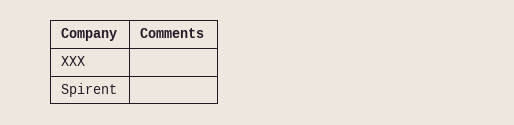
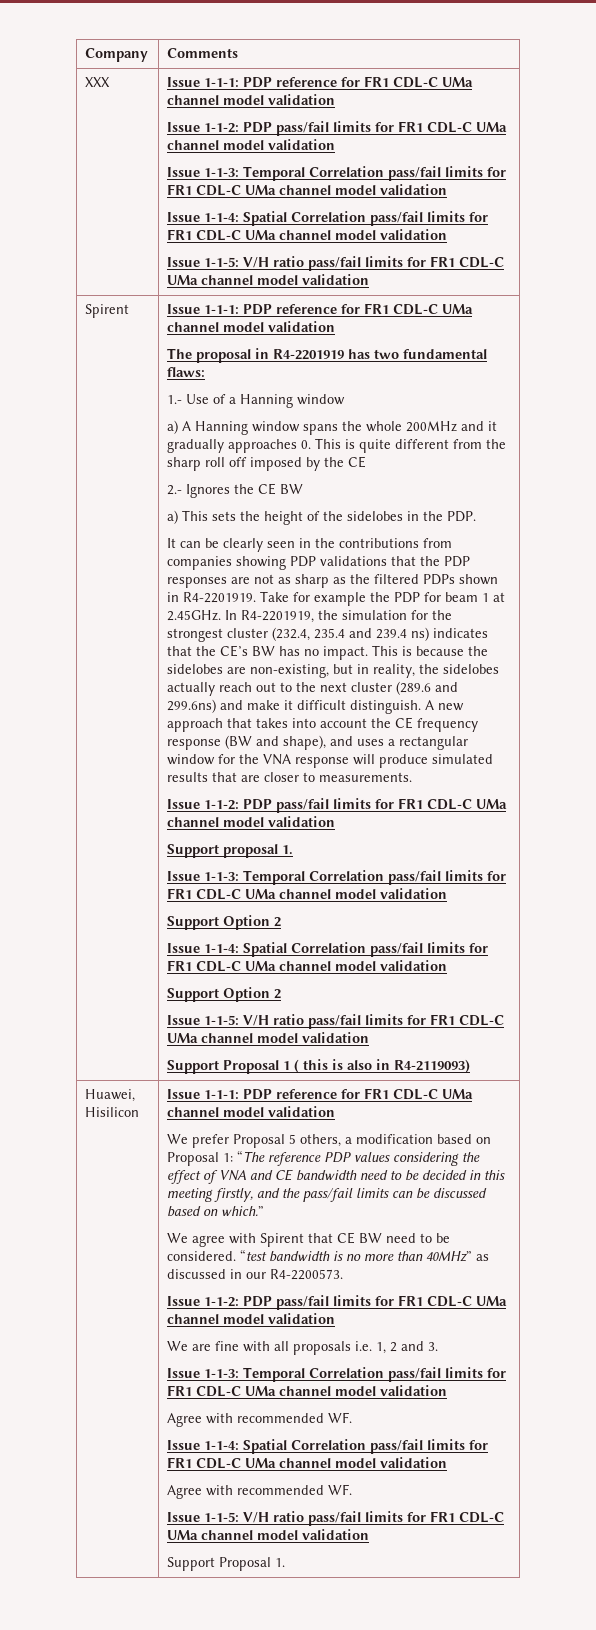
- XXX |
- Spirent |
+ XXX | Issue 1-1-1: PDP reference for FR1 CDL-C UMa channel model validation
+ Issue 1-1-2: PDP pass/fail limits for FR1 CDL-C UMa channel model validation
+ Issue 1-1-3: Temporal Correlation pass/fail limits for FR1 CDL-C UMa channel model validation
+ Issue 1-1-4: Spatial Correlation pass/fail limits for FR1 CDL-C UMa channel model validation
+ Issue 1-1-5: V/H ratio pass/fail limits for FR1 CDL-C UMa channel model validation
+ Spirent | Issue 1-1-1: PDP reference for FR1 CDL-C UMa channel model validation
+ The proposal in R4-2201919 has two fundamental flaws:
+ 1.- Use of a Hanning window
+ a) A Hanning window spans the whole 200MHz and it gradually approaches 0. This is quite different from the sharp roll off imposed by the CE
+ 2.- Ignores the CE BW
+ a) This sets the height of the sidelobes in the PDP.
+ It can be clearly seen in the contributions from companies showing PDP validations that the PDP responses are not as sharp as the filtered PDPs shown in R4-2201919. Take for example the PDP for beam 1 at 2.45GHz. In R4-2201919, the simulation for the strongest cluster (232.4, 235.4 and 239.4 ns) indicates that the CE’s BW has no impact. This is because the sidelobes are non-existing, but in reality, the sidelobes actually reach out to the next cluster (289.6 and 299.6ns) and make it difficult distinguish. A new approach that takes into account the CE frequency response (BW and shape), and uses a rectangular window for the VNA response will produce simulated results that are closer to measurements.
+ Issue 1-1-2: PDP pass/fail limits for FR1 CDL-C UMa channel model validation
+ Support proposal 1.
+ Issue 1-1-3: Temporal Correlation pass/fail limits for FR1 CDL-C UMa channel model validation
+ Support Option 2
+ Issue 1-1-4: Spatial Correlation pass/fail limits for FR1 CDL-C UMa channel model validation
+ Support Option 2
+ Issue 1-1-5: V/H ratio pass/fail limits for FR1 CDL-C UMa channel model validation
+ Support Proposal 1 ( this is also in R4-2119093)
+ Huawei, Hisilicon | Issue 1-1-1: PDP reference for FR1 CDL-C UMa channel model validation
+ We prefer Proposal 5 others, a modification based on Proposal 1: “The reference PDP values considering the effect of VNA and CE bandwidth need to be decided in this meeting firstly, and the pass/fail limits can be discussed based on which.”
+ We agree with Spirent that CE BW need to be considered. “test bandwidth is no more than 40MHz” as discussed in our R4-2200573.
+ Issue 1-1-2: PDP pass/fail limits for FR1 CDL-C UMa channel model validation
+ We are fine with all proposals i.e. 1, 2 and 3.
+ Issue 1-1-3: Temporal Correlation pass/fail limits for FR1 CDL-C UMa channel model validation
+ Agree with recommended WF.
+ Issue 1-1-4: Spatial Correlation pass/fail limits for FR1 CDL-C UMa channel model validation
+ Agree with recommended WF.
+ Issue 1-1-5: V/H ratio pass/fail limits for FR1 CDL-C UMa channel model validation
+ Support Proposal 1.

